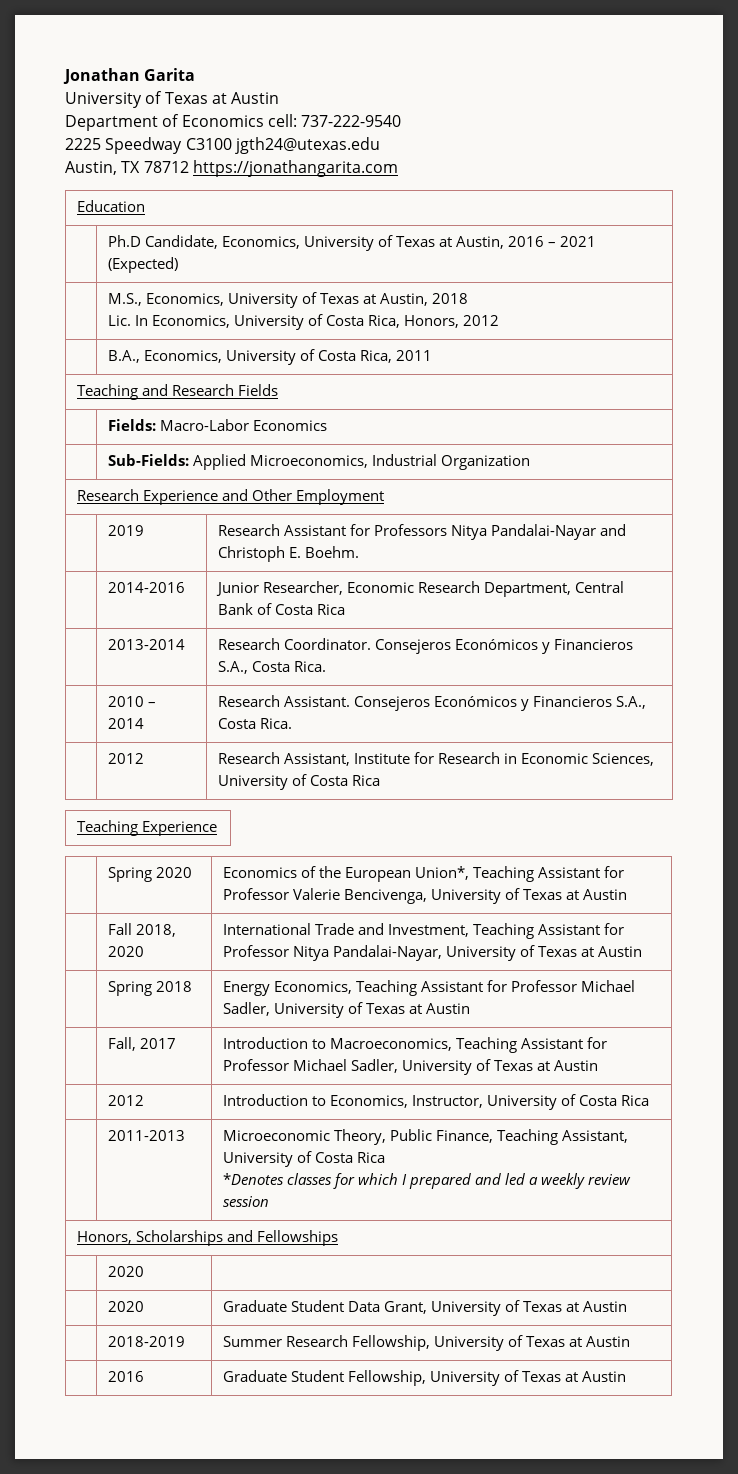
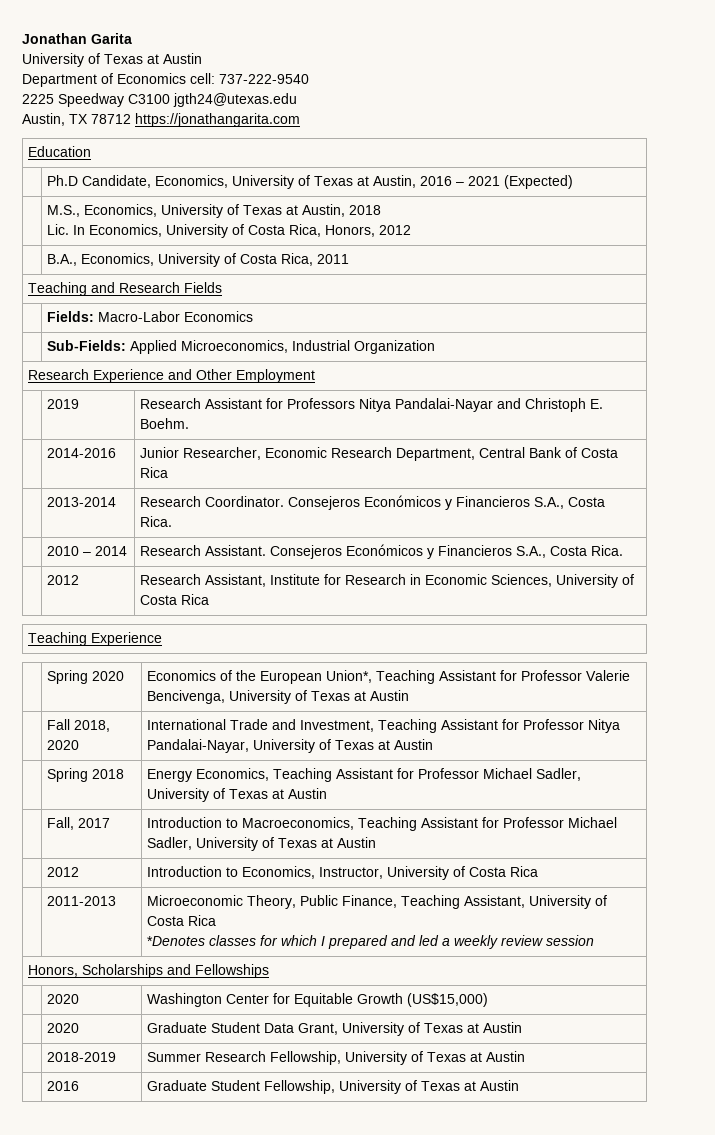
  Honors, Scholarships and Fellowships
- | 2020 |
+ | 2020 | Washington Center for Equitable Growth (US$15,000)

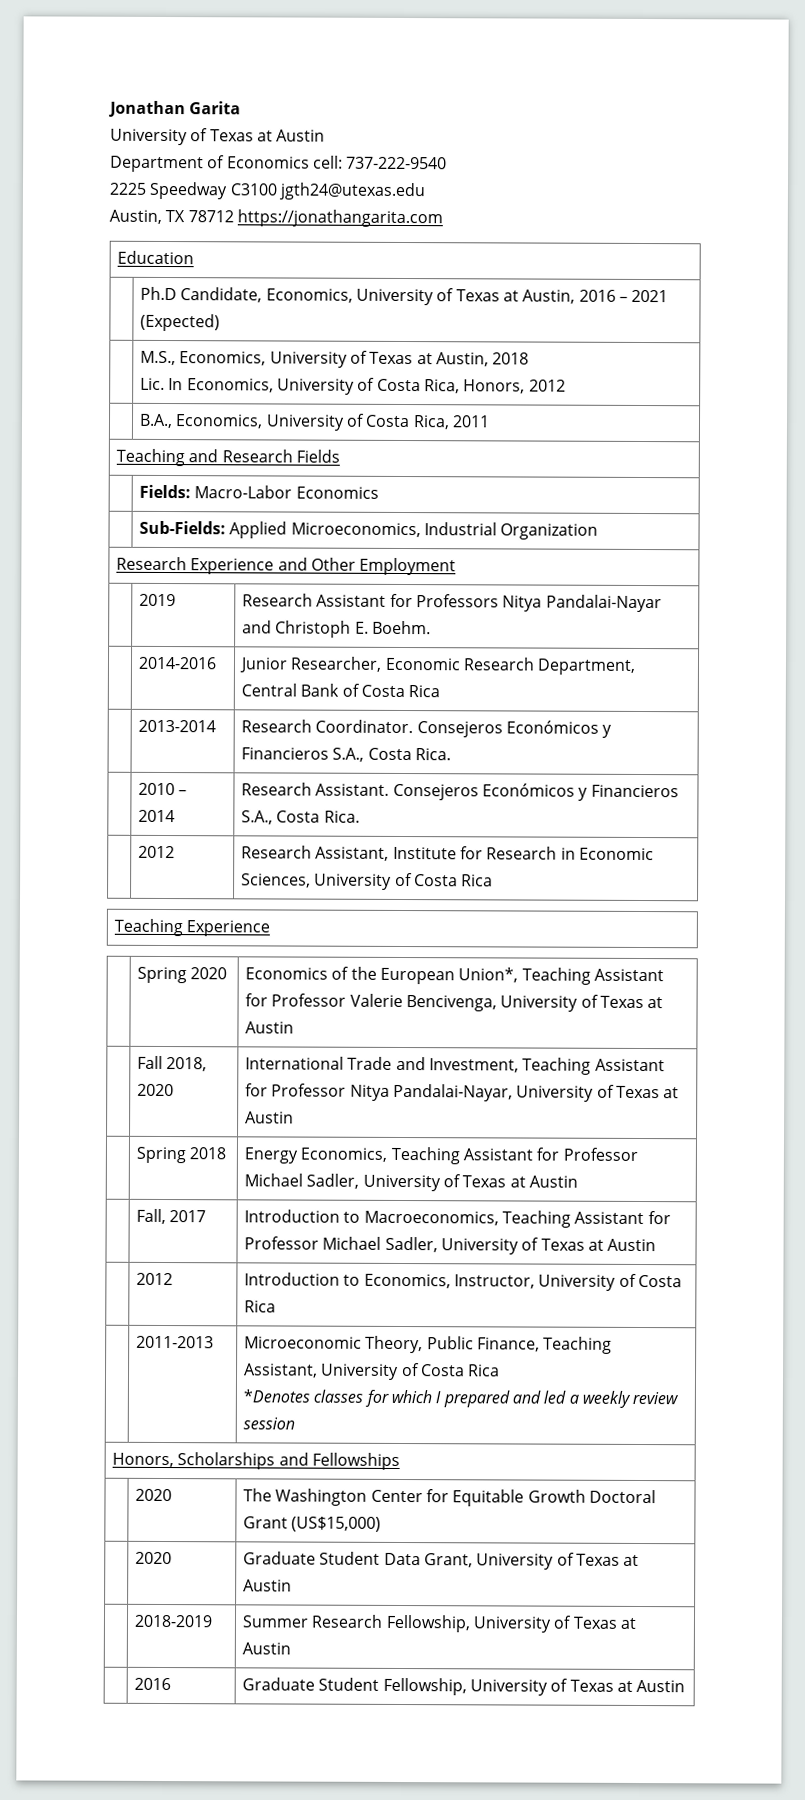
- | 2020 | Washington Center for Equitable Growth (US$15,000)
+ | 2020 | The Washington Center for Equitable Growth Doctoral Grant (US$15,000)

